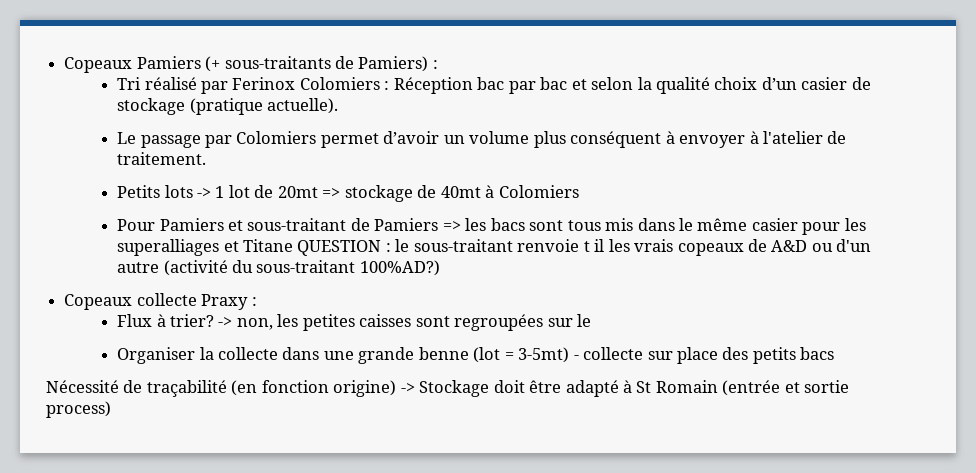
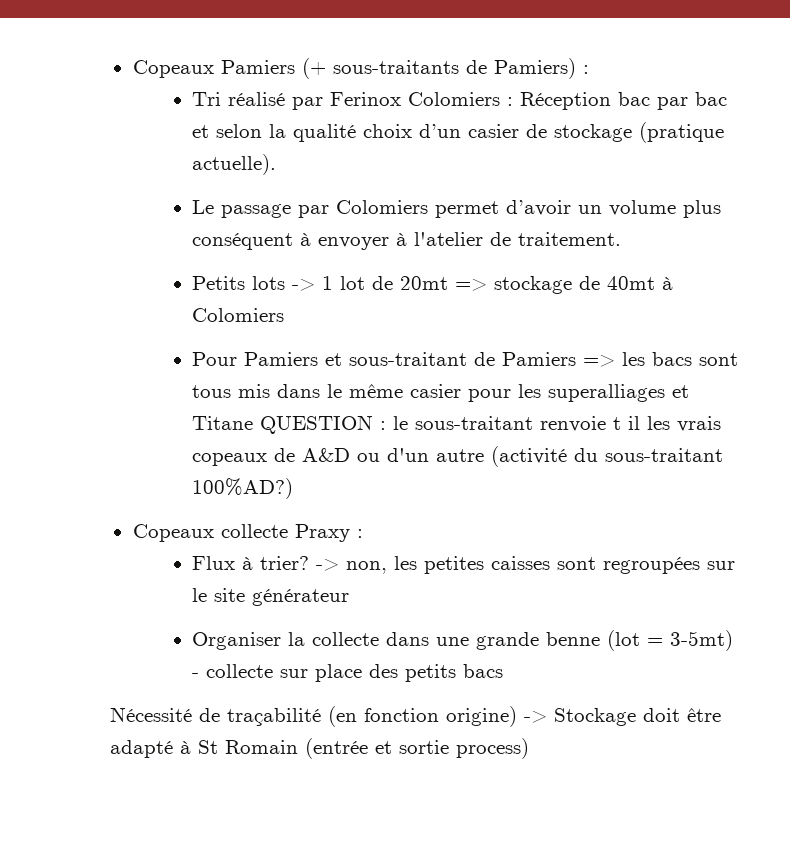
- -> non, les petites caisses sont regroupées sur le
+ -> non, les petites caisses sont regroupées sur le site générateur

